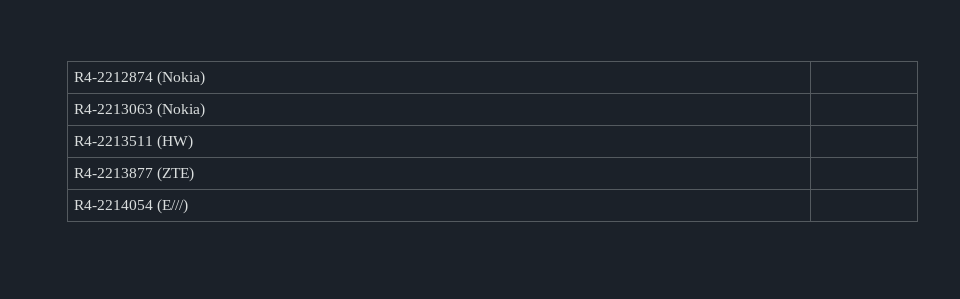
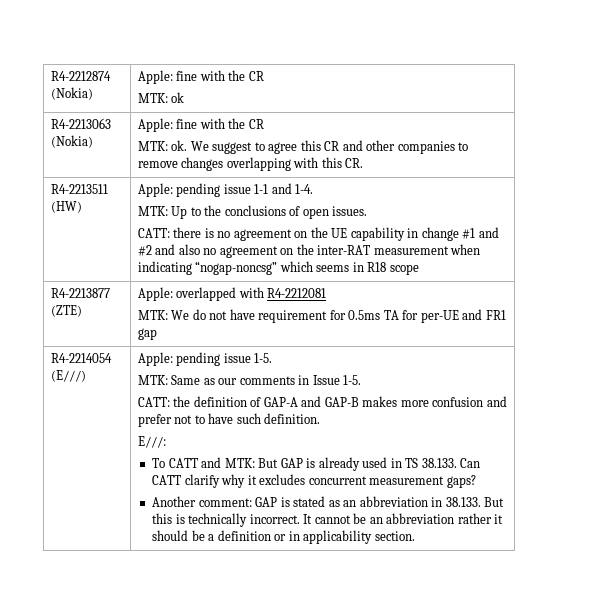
- R4-2212874 (Nokia) |
- R4-2213063 (Nokia) |
- R4-2213511 (HW) |
- R4-2213877 (ZTE) |
- R4-2214054 (E///) |
+ R4-2212874 (Nokia) | Apple: fine with the CR
+ MTK: ok
+ R4-2213063 (Nokia) | Apple: fine with the CR
+ MTK: ok. We suggest to agree this CR and other companies to remove changes overlapping with this CR.
+ R4-2213511 (HW) | Apple: pending issue 1-1 and 1-4.
+ MTK: Up to the conclusions of open issues.
+ CATT: there is no agreement on the UE capability in change #1 and #2 and also no agreement on the inter-RAT measurement when indicating “nogap-noncsg” which seems in R18 scope
+ R4-2213877 (ZTE) | Apple: overlapped with R4-2212081
+ MTK: We do not have requirement for 0.5ms TA for per-UE and FR1 gap
+ R4-2214054 (E///) | Apple: pending issue 1-5.
+ MTK: Same as our comments in Issue 1-5.
+ CATT: the definition of GAP-A and GAP-B makes more confusion and prefer not to have such definition.
+ E///:
+ To CATT and MTK: But GAP is already used in TS 38.133. Can CATT clarify why it excludes concurrent measurement gaps?
+ Another comment: GAP is stated as an abbreviation in 38.133. But this is technically incorrect. It cannot be an abbreviation rather it should be a definition or in applicability section.

